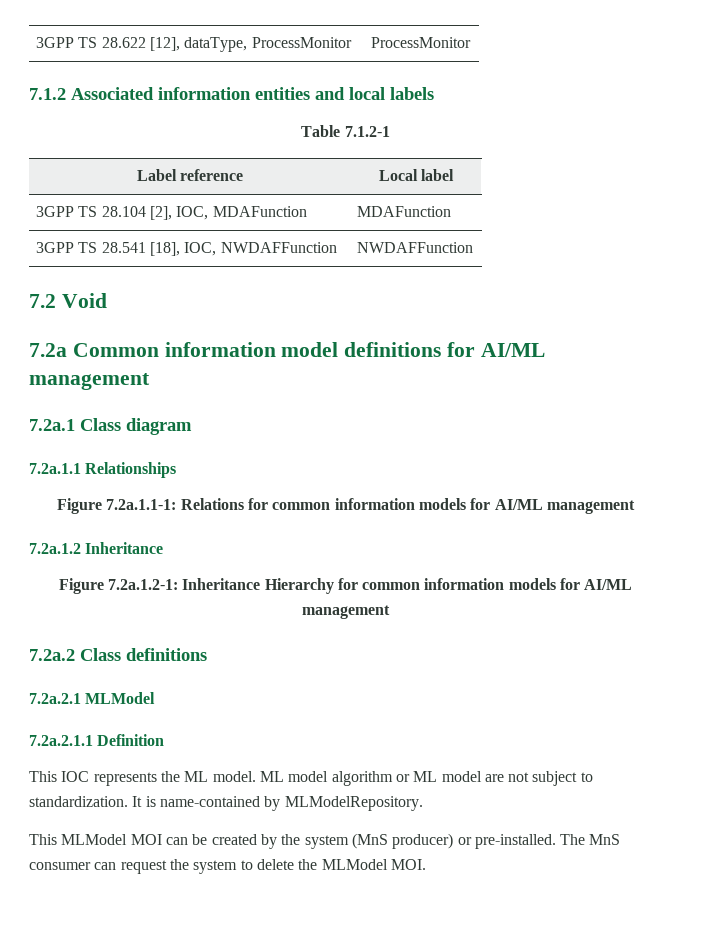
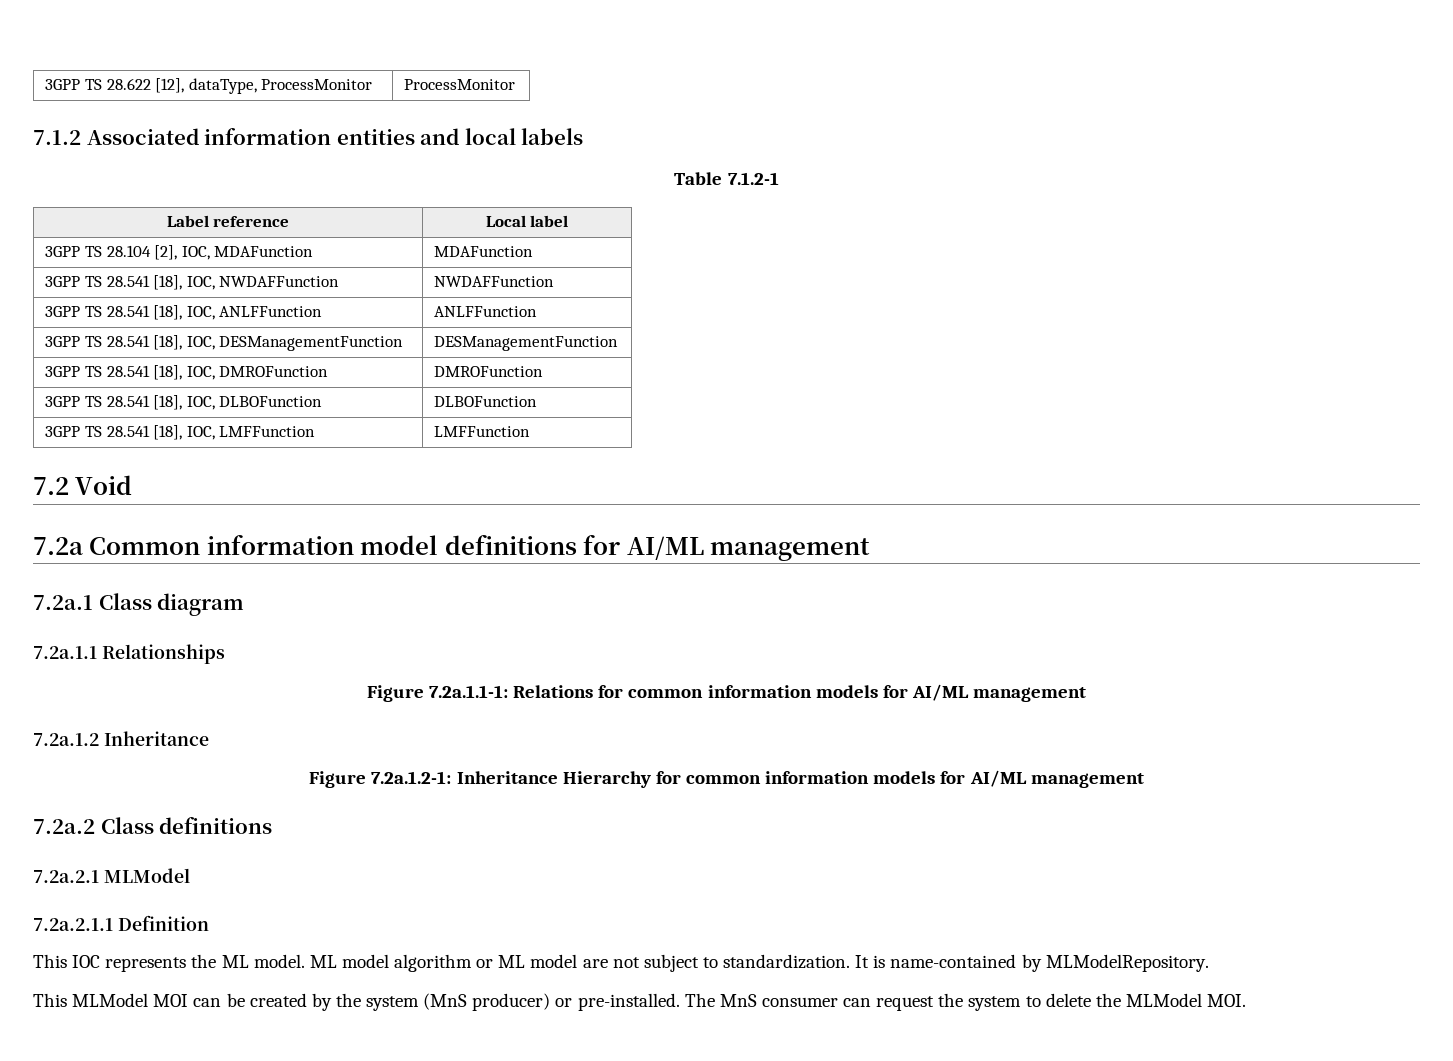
+ 3GPP TS 28.541 [18], IOC, ANLFFunction | ANLFFunction
+ 3GPP TS 28.541 [18], IOC, DESManagementFunction | DESManagementFunction
+ 3GPP TS 28.541 [18], IOC, DMROFunction | DMROFunction
+ 3GPP TS 28.541 [18], IOC, DLBOFunction | DLBOFunction
+ 3GPP TS 28.541 [18], IOC, LMFFunction | LMFFunction

